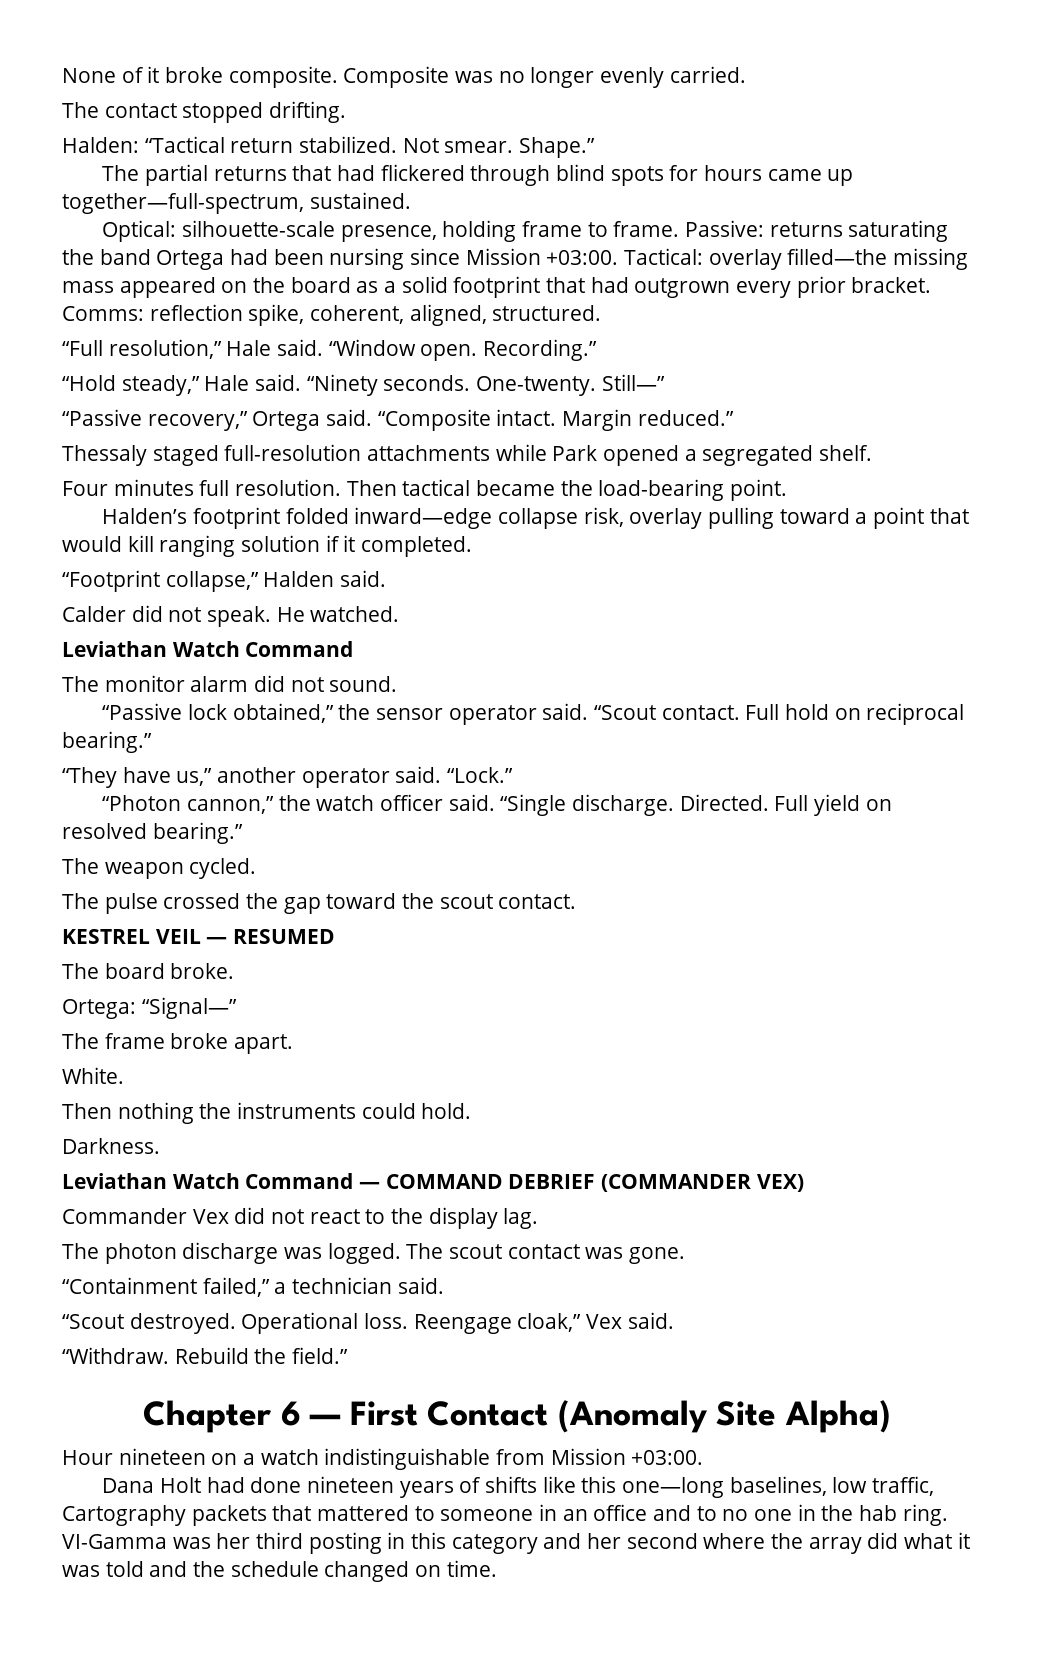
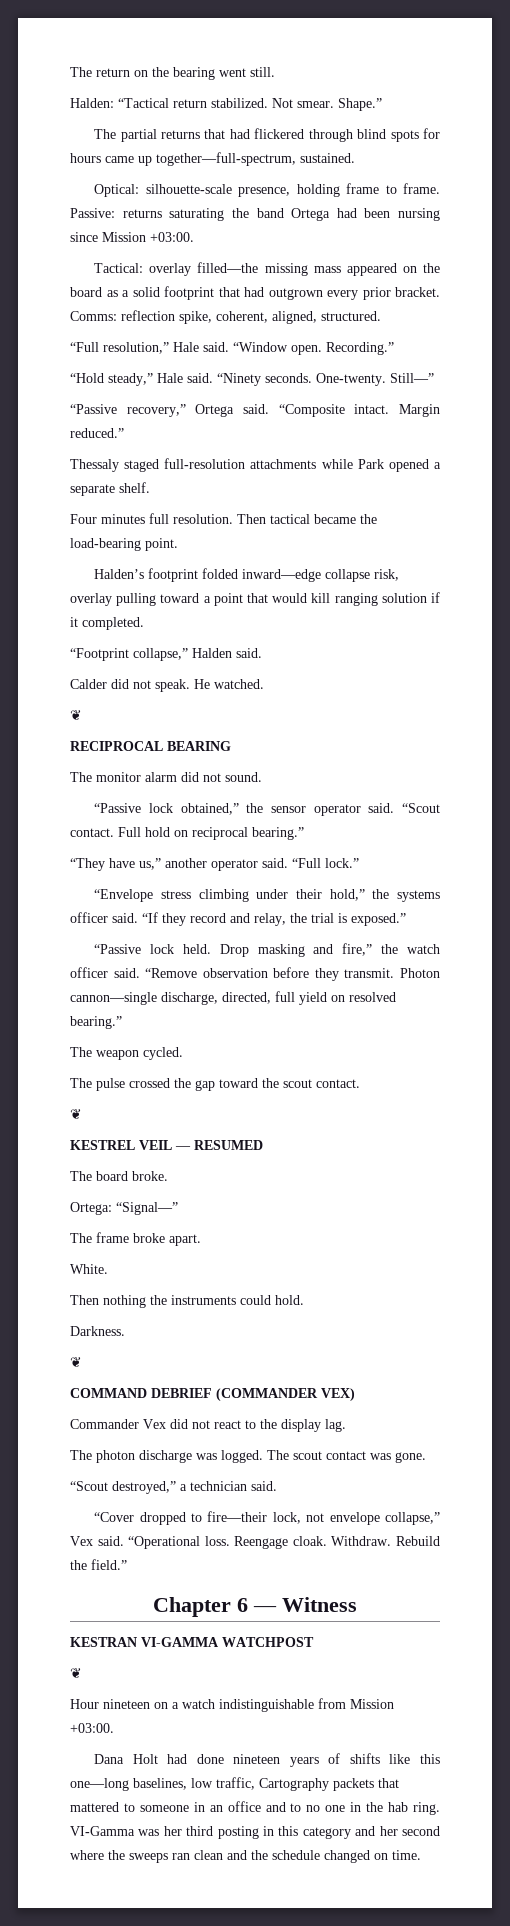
- None of it broke composite. Composite was no longer evenly carried.
- The contact stopped drifting.
+ The return on the bearing went still.
- Passive: returns saturating the band Ortega had been nursing since Mission +03:00. Tactical: overlay filled—the missing mass appeared on the board as a solid footprint that had outgrown every prior bracket.
+ Passive: returns saturating the band Ortega had been nursing since Mission +03:00.
+ Tactical: overlay filled—the missing mass appeared on the board as a solid footprint that had outgrown every prior bracket.
- Thessaly staged full-resolution attachments while Park opened a segregated shelf.
+ Thessaly staged full-resolution attachments while Park opened a separate shelf.
  He watched.
- Leviathan Watch Command
+ ❦
+ RECIPROCAL BEARING
- “Lock.”
- “Photon cannon,” the watch officer said. “Single discharge. Directed. Full yield on resolved bearing.”
+ “Full lock.”
+ “Envelope stress climbing under their hold,” the systems officer said. “If they record and relay, the trial is exposed.”
+ “Passive lock held. Drop masking and fire,” the watch officer said. “Remove observation before they transmit. Photon cannon—single discharge, directed, full yield on resolved bearing.”
  The pulse crossed the gap toward the scout contact.
+ ❦
  Darkness.
- Leviathan Watch Command — COMMAND DEBRIEF (COMMANDER VEX)
+ ❦
+ COMMAND DEBRIEF (COMMANDER VEX)
- “Containment failed,” a technician said.
+ “Scout destroyed,” a technician said.
- “Scout destroyed. Operational loss. Reengage cloak,” Vex said.
- “Withdraw.
+ “Cover dropped to fire—their lock, not envelope collapse,” Vex said. “Operational loss. Reengage cloak. Withdraw.
- Chapter 6 — First Contact (Anomaly Site Alpha)
+ Chapter 6 — Witness
+ KESTRAN VI-GAMMA WATCHPOST
+ ❦
- VI-Gamma was her third posting in this category and her second where the array did what it was told and the schedule changed on time.
+ VI-Gamma was her third posting in this category and her second where the sweeps ran clean and the schedule changed on time.

